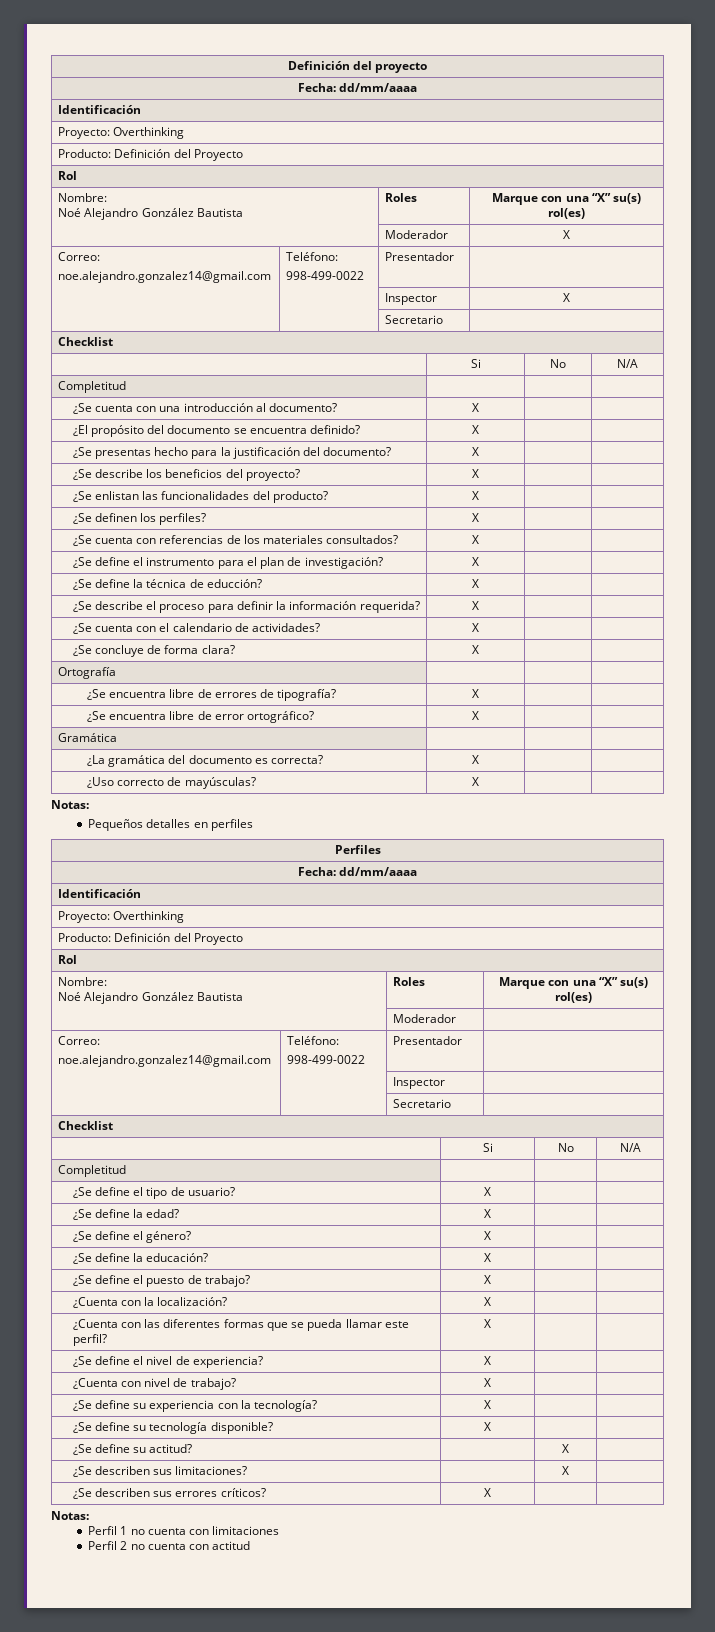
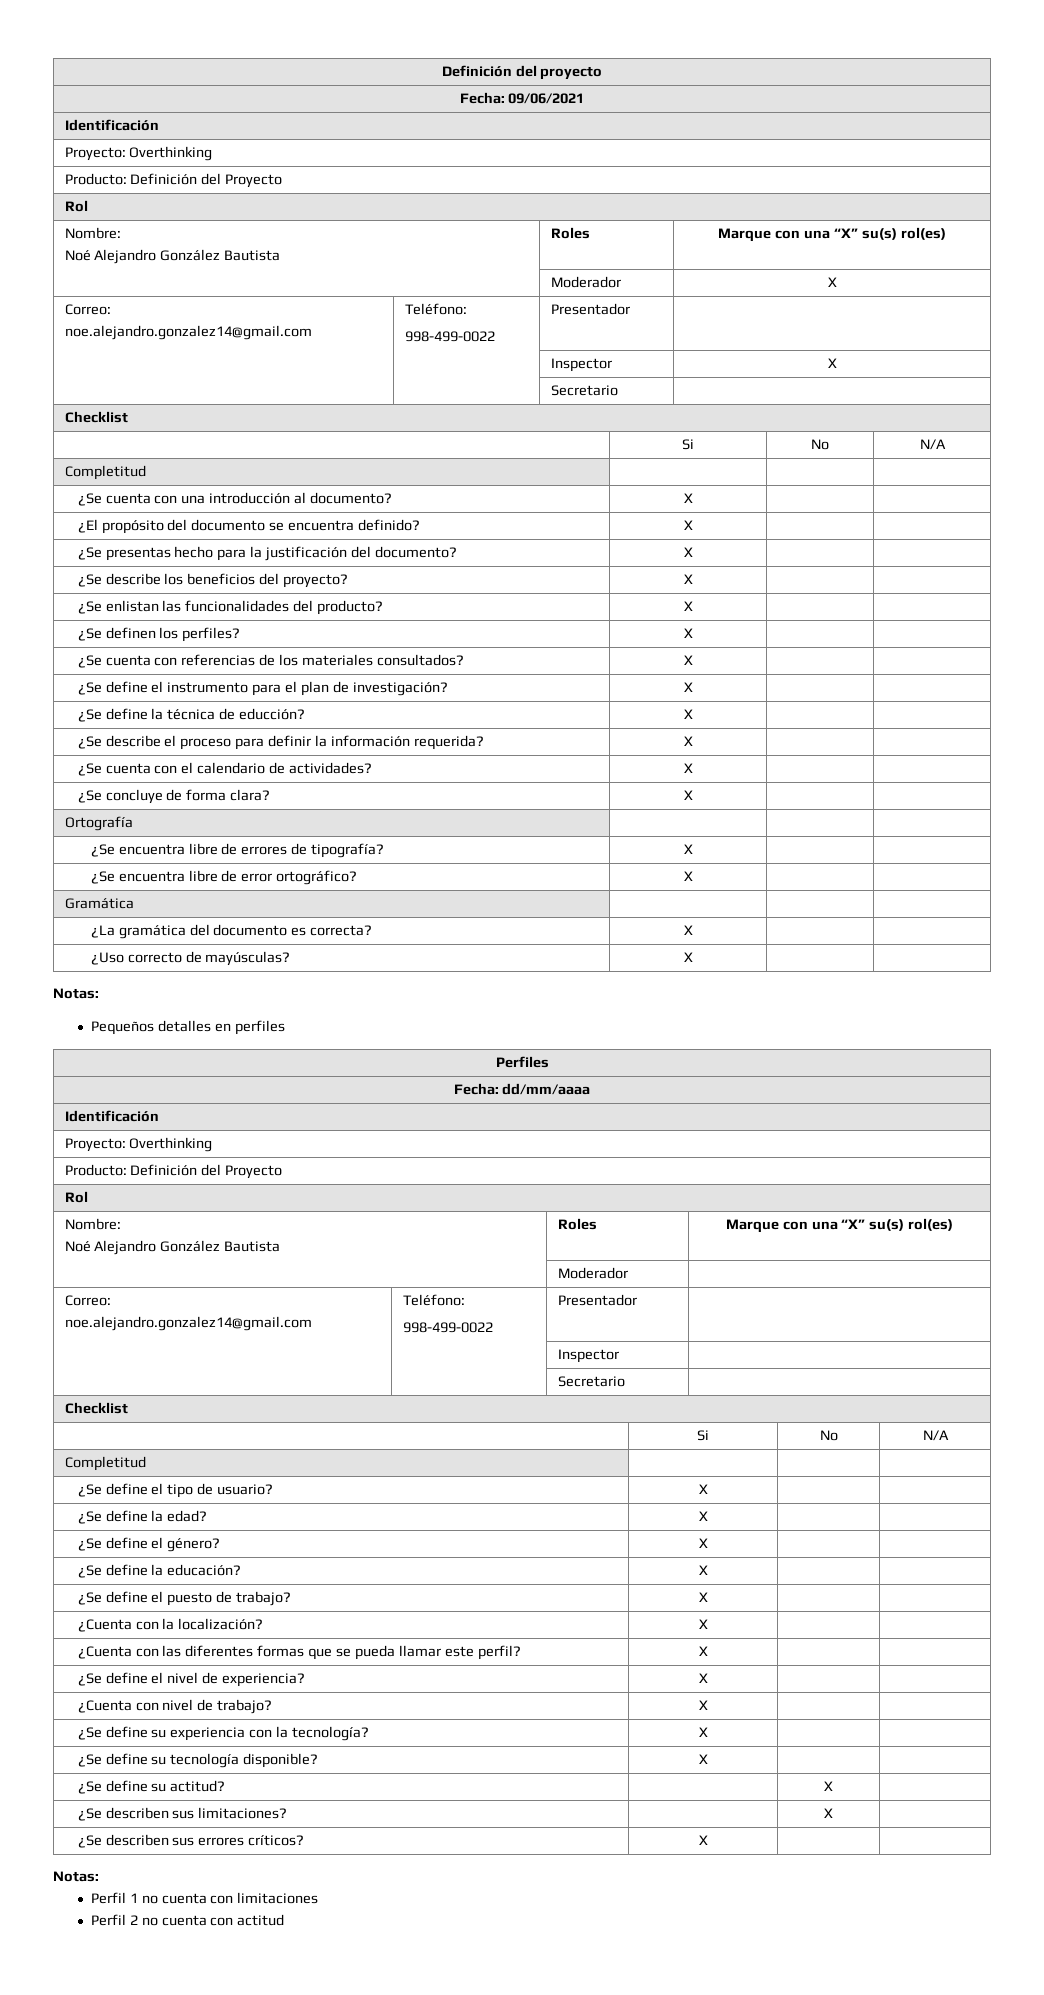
  Definición del proyecto
- Fecha: dd/mm/aaaa
+ Fecha: 09/06/2021

